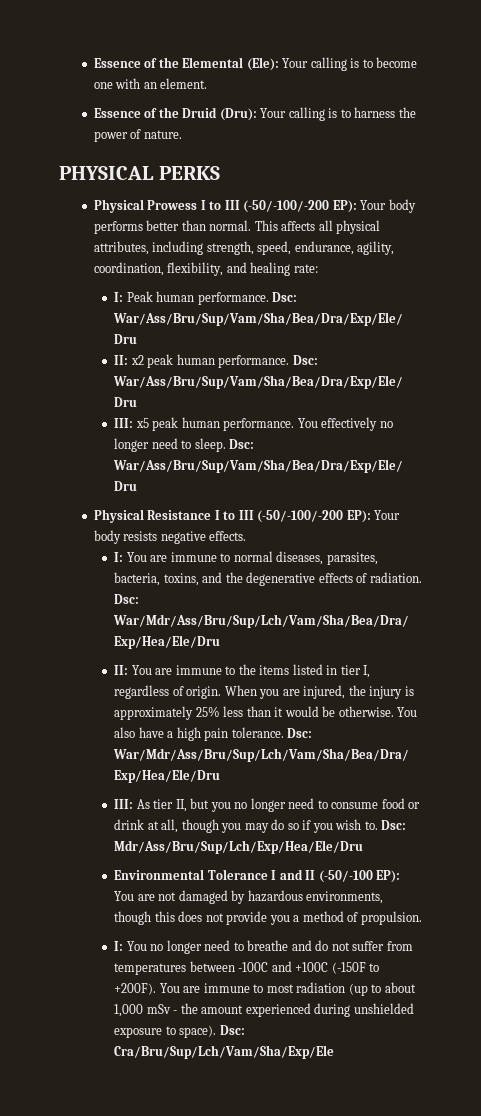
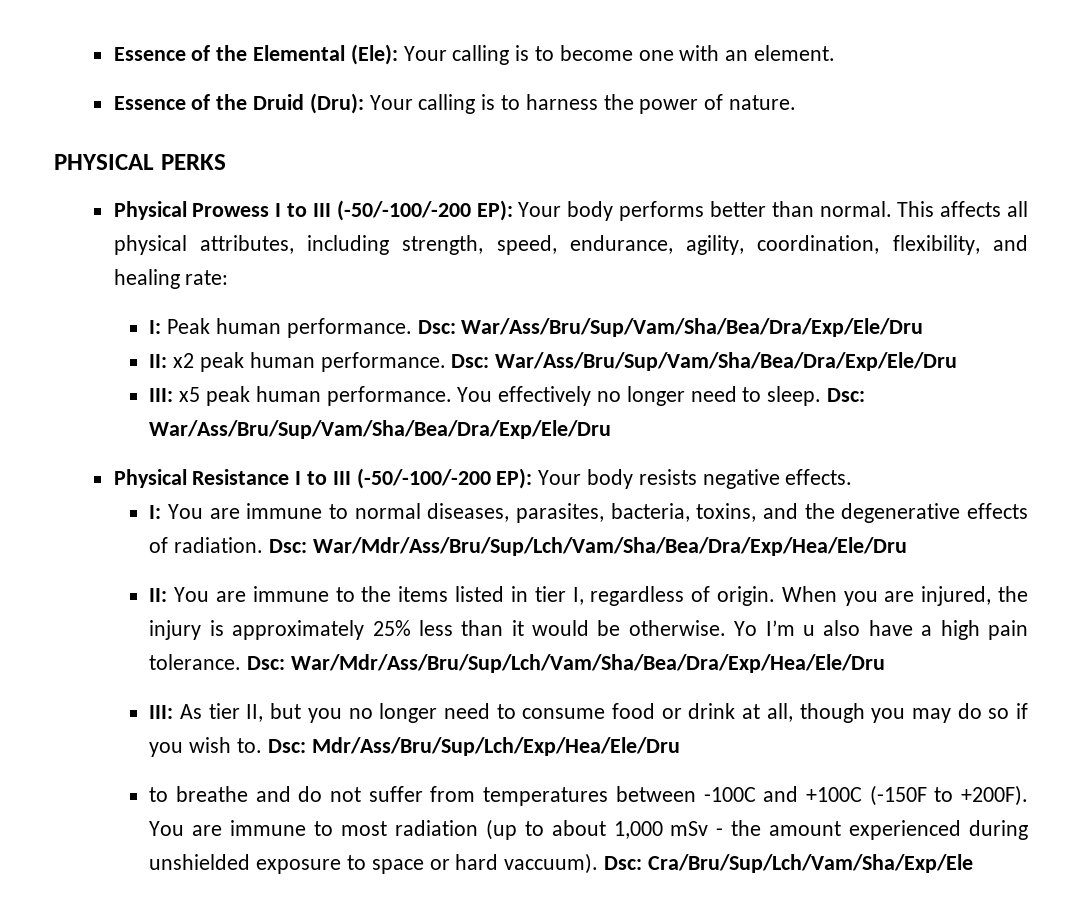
- You also have a high pain tolerance.
+ Yo I’m u also have a high pain tolerance.
- Environmental Tolerance I and II (-50/-100 EP): You are not damaged by hazardous environments, though this does not provide you a method of propulsion.
- I: You no longer need to breathe and do not suffer from temperatures between -100C and +100C (-150F to +200F).
+ to breathe and do not suffer from temperatures between -100C and +100C (-150F to +200F).
- You are immune to most radiation (up to about 1,000 mSv - the amount experienced during unshielded exposure to space).
+ You are immune to most radiation (up to about 1,000 mSv - the amount experienced during unshielded exposure to space or hard vaccuum).

